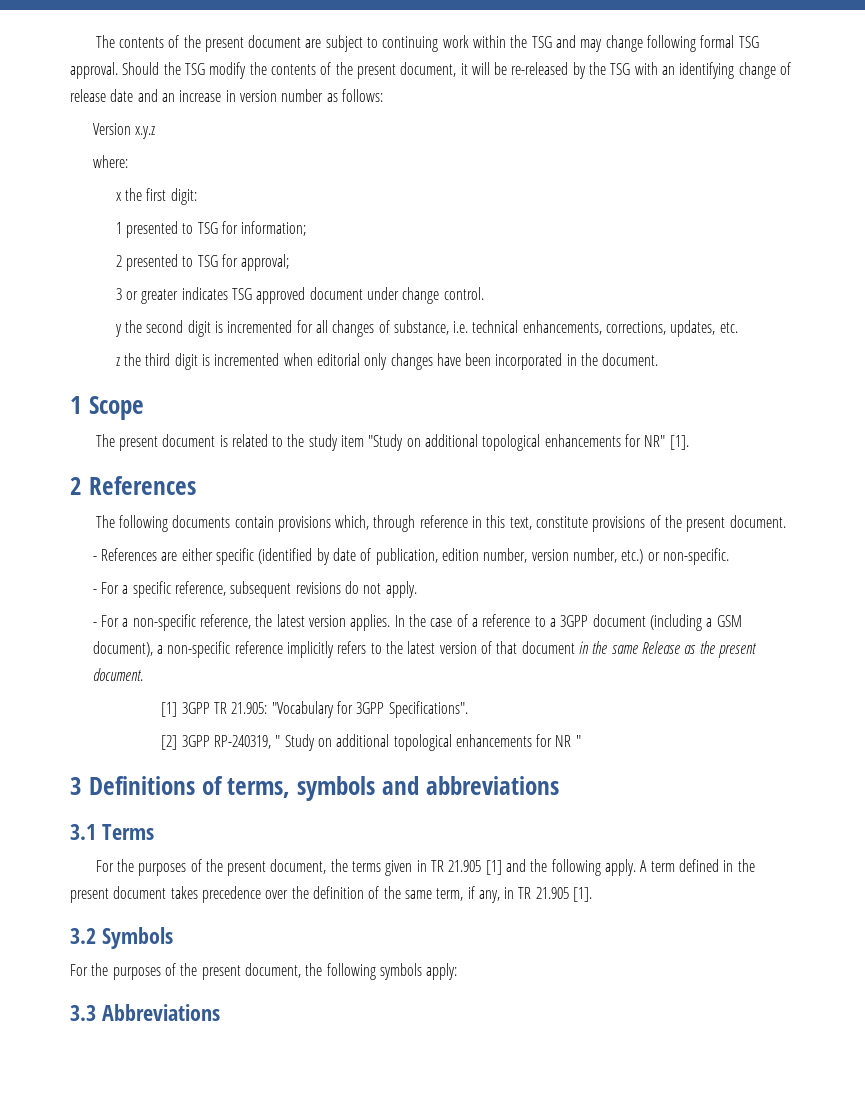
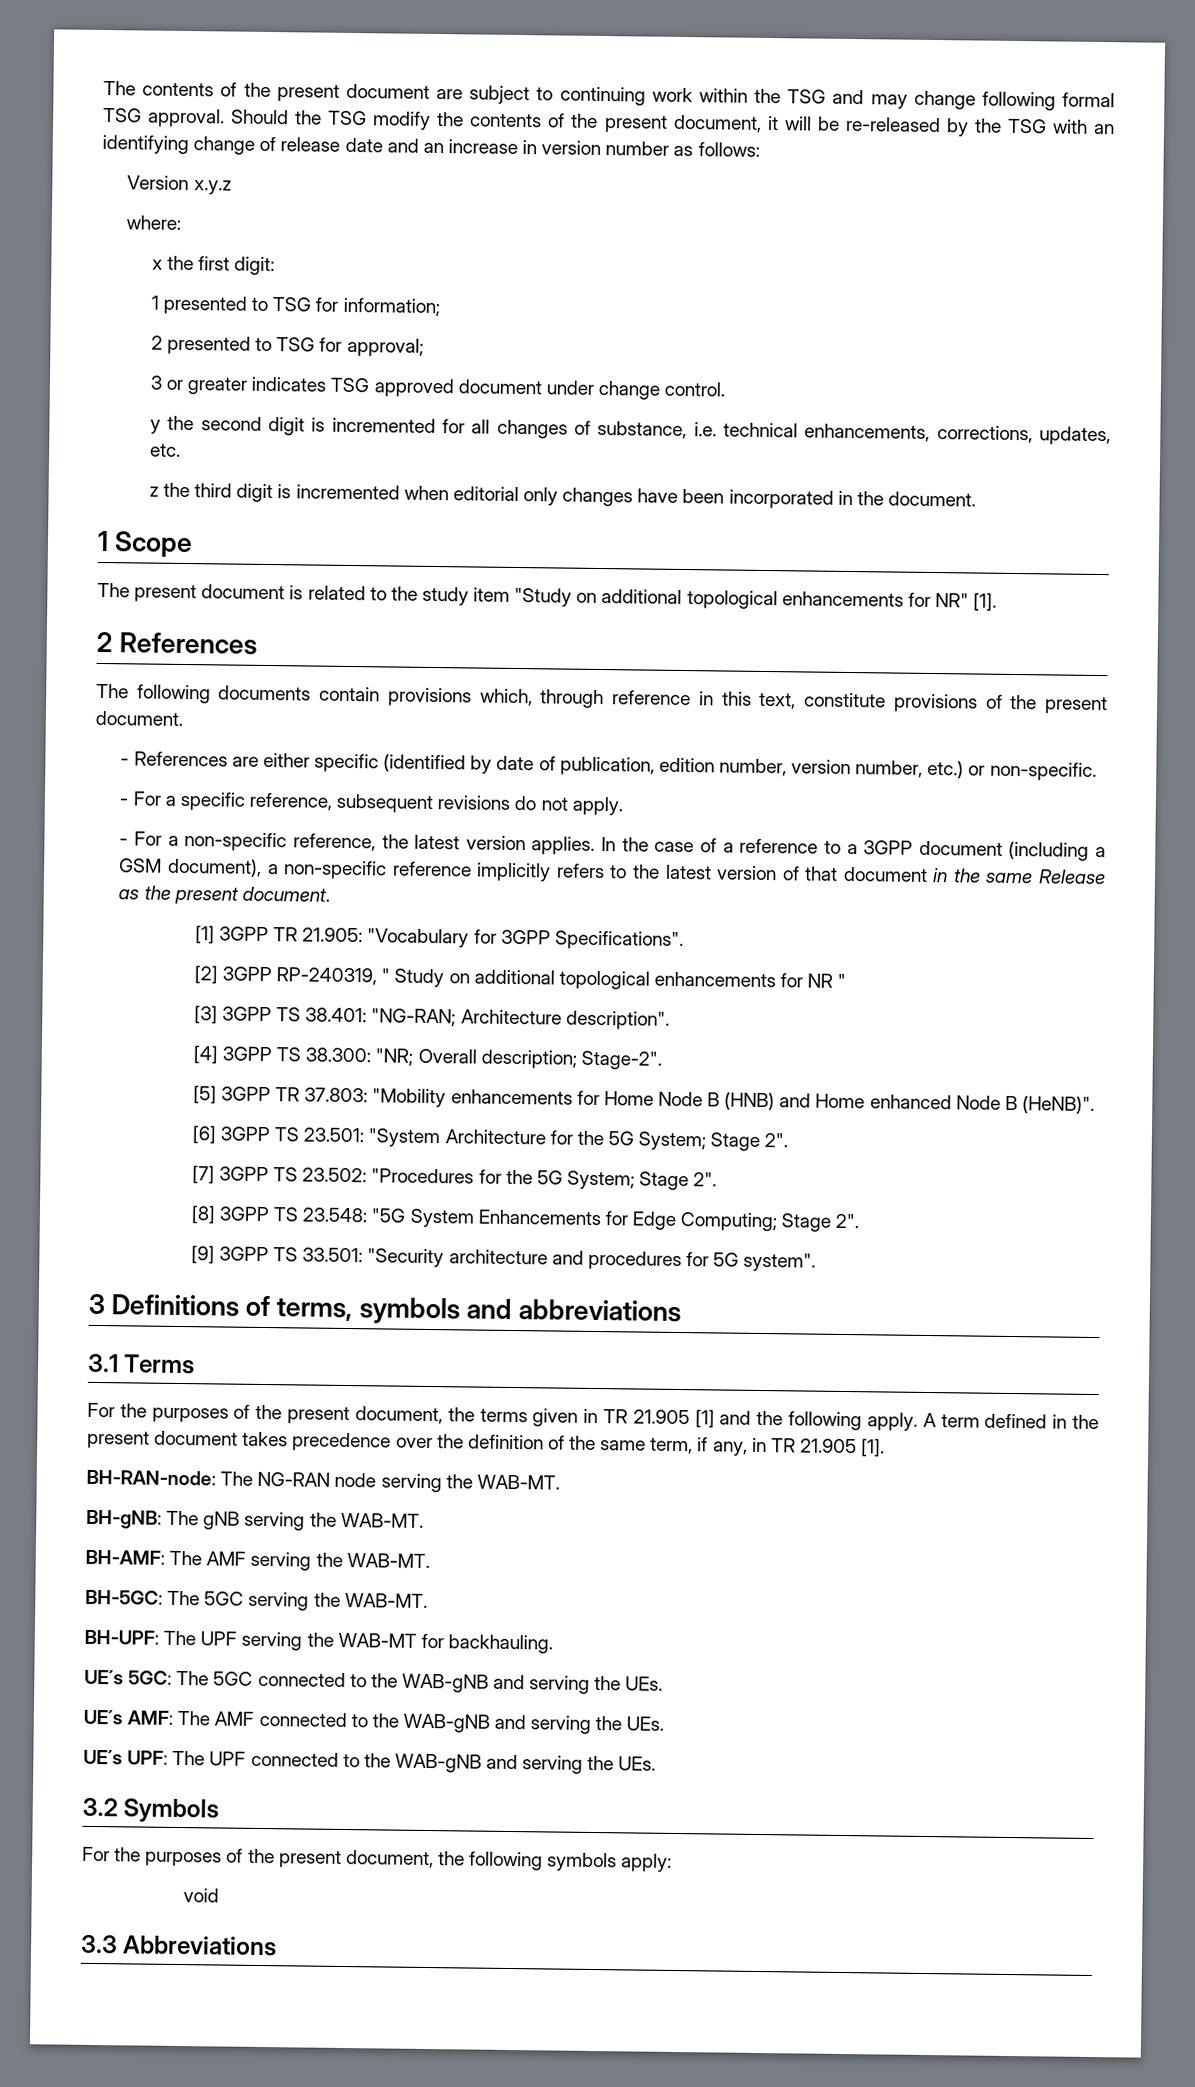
+ [3] 3GPP TS 38.401: "NG-RAN; Architecture description".
+ [4] 3GPP TS 38.300: "NR; Overall description; Stage-2".
+ [5] 3GPP TR 37.803: "Mobility enhancements for Home Node B (HNB) and Home enhanced Node B (HeNB)".
+ [6] 3GPP TS 23.501: "System Architecture for the 5G System; Stage 2".
+ [7] 3GPP TS 23.502: "Procedures for the 5G System; Stage 2".
+ [8] 3GPP TS 23.548: "5G System Enhancements for Edge Computing; Stage 2".
+ [9] 3GPP TS 33.501: "Security architecture and procedures for 5G system".
+ BH-RAN-node: The NG-RAN node serving the WAB-MT.
+ BH-gNB: The gNB serving the WAB-MT.
+ BH-AMF: The AMF serving the WAB-MT.
+ BH-5GC: The 5GC serving the WAB-MT.
+ BH-UPF: The UPF serving the WAB-MT for backhauling.
+ UE´s 5GC: The 5GC connected to the WAB-gNB and serving the UEs.
+ UE´s AMF: The AMF connected to the WAB-gNB and serving the UEs.
+ UE´s UPF: The UPF connected to the WAB-gNB and serving the UEs.
+ void

